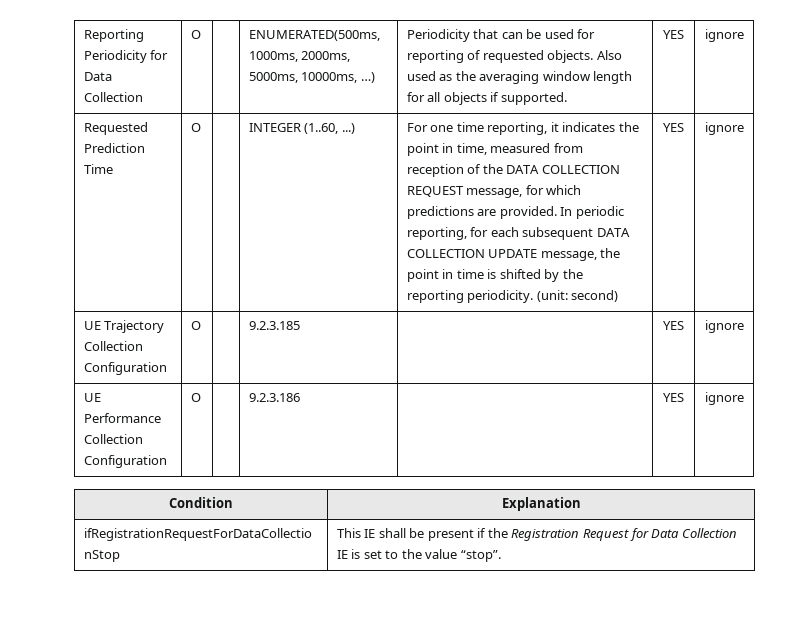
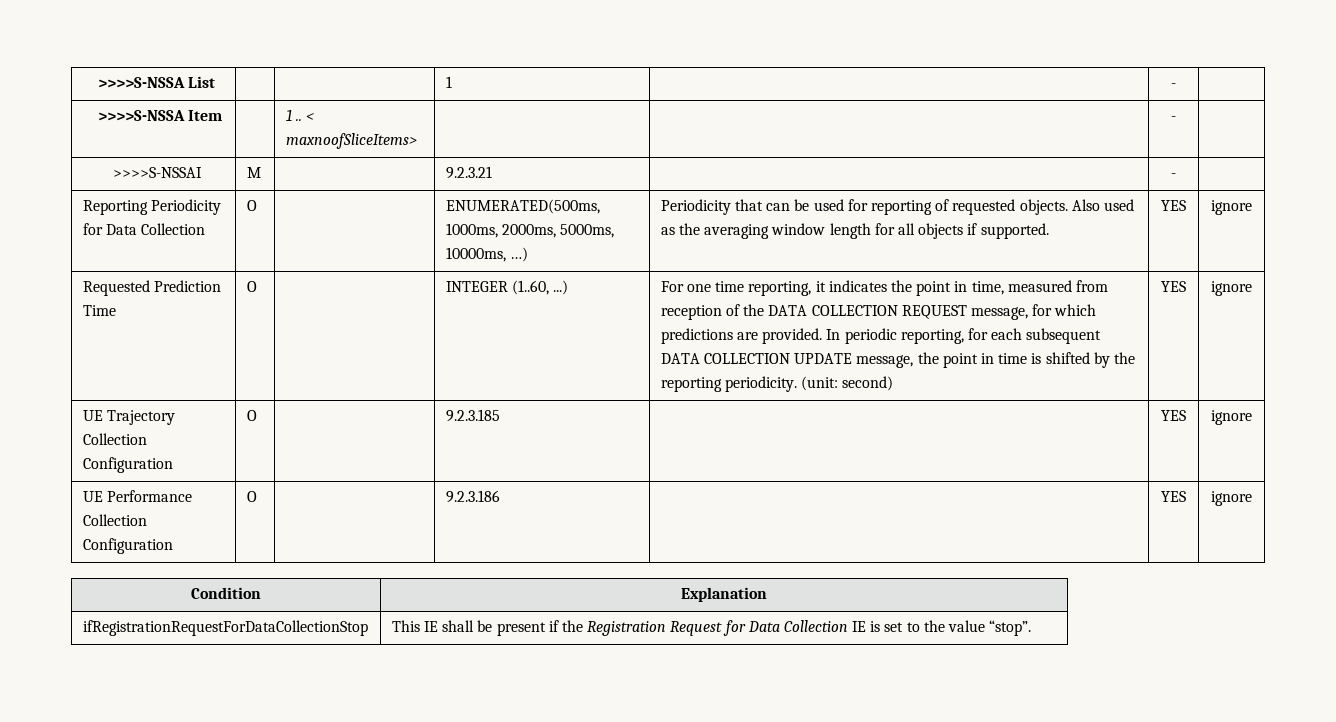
+ >>>>S-NSSA List | | | 1 | | - |
+ >>>>S-NSSA Item | | 1 .. < maxnoofSliceItems> | | | - |
+ >>>>S-NSSAI | M | | 9.2.3.21 | | - |

